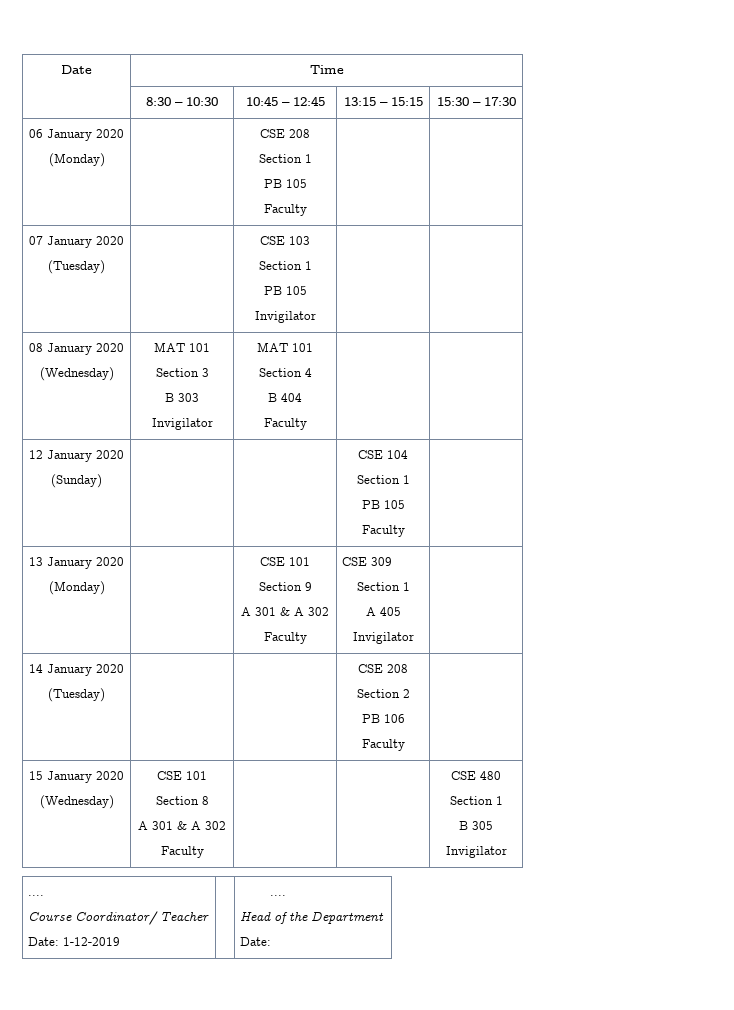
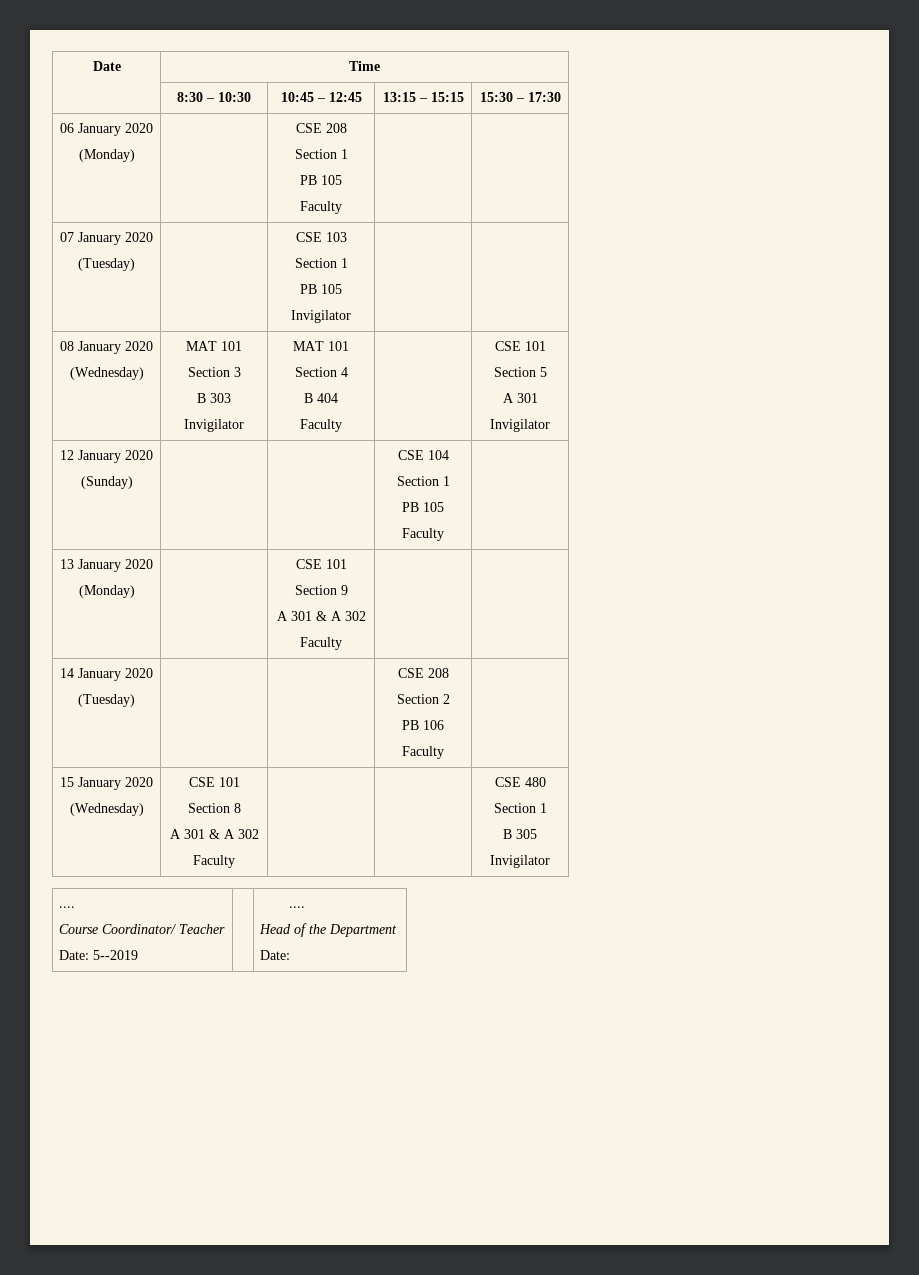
  08 January 2020
  (Wednesday) | MAT 101
  Section 3
  B 303
  Invigilator | MAT 101
  Section 4
  B 404
- Faculty | |
+ Faculty | | CSE 101
+ Section 5
+ A 301
+ Invigilator
  13 January 2020
  (Monday) | | CSE 101
  Section 9
  A 301 & A 302
- Faculty | CSE 309
- Section 1
- A 405
- Invigilator |
+ Faculty | |
  15 January 2020
  (Wednesday) | CSE 101
  Section 8
  A 301 & A 302
  Faculty | | | CSE 480
  Section 1
  B 305
  Invigilator
  ....
  Course Coordinator/ Teacher
- Date: 1-12-2019 | | ....
+ Date: 5--2019 | | ....

